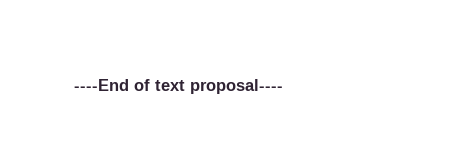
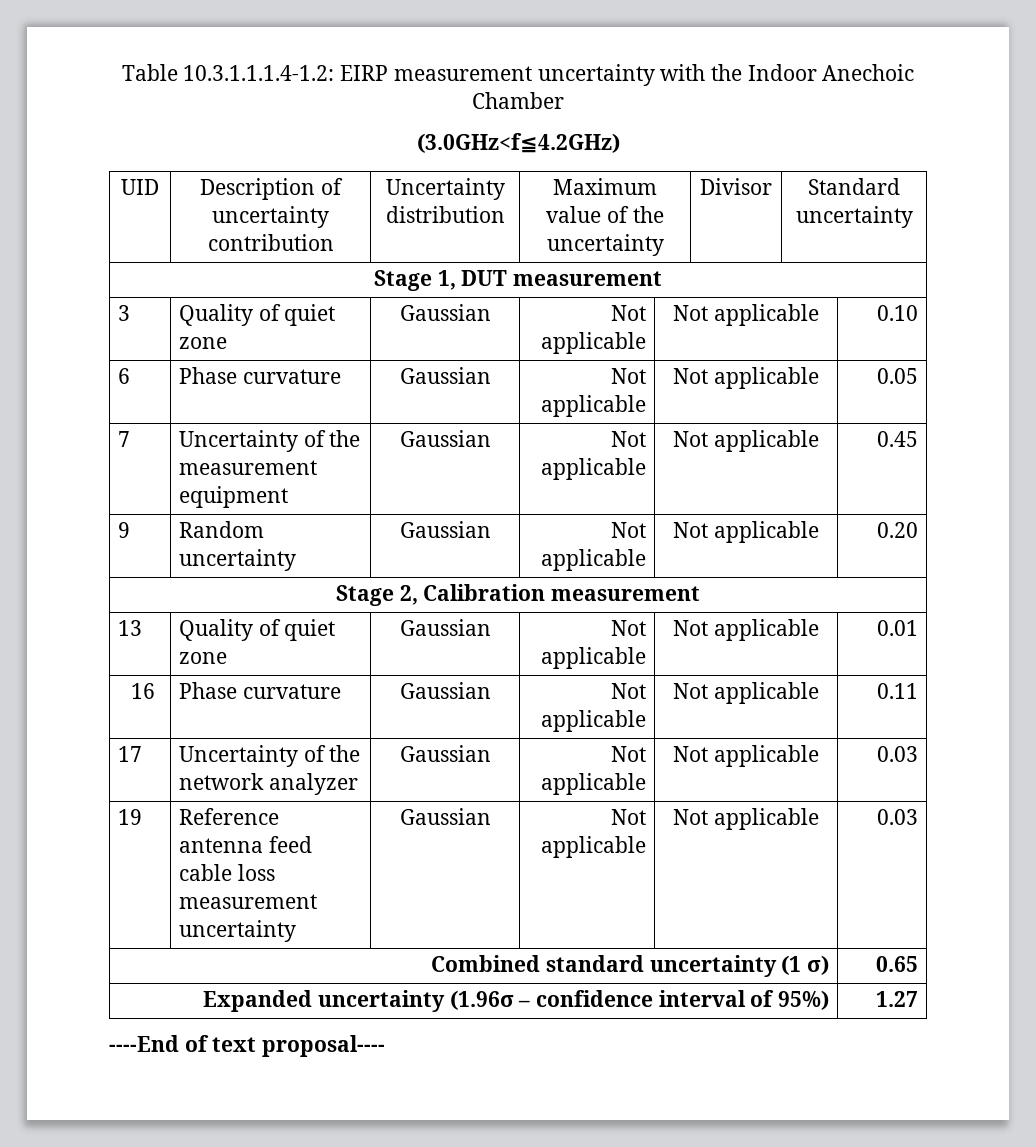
+ Table 10.3.1.1.1.4-1.2: EIRP measurement uncertainty with the Indoor Anechoic Chamber
+ (3.0GHz<f≦4.2GHz)
+ UID | Description of uncertainty contribution | Uncertainty distribution | Maximum value of the uncertainty | Divisor | Standard uncertainty
+ Stage 1, DUT measurement
+ 3 | Quality of quiet zone | Gaussian | Not applicable | Not applicable | 0.10
+ 6 | Phase curvature | Gaussian | Not applicable | Not applicable | 0.05
+ 7 | Uncertainty of the measurement equipment | Gaussian | Not applicable | Not applicable | 0.45
+ 9 | Random uncertainty | Gaussian | Not applicable | Not applicable | 0.20
+ Stage 2, Calibration measurement
+ 13 | Quality of quiet zone | Gaussian | Not applicable | Not applicable | 0.01
+ 16 | Phase curvature | Gaussian | Not applicable | Not applicable | 0.11
+ 17 | Uncertainty of the network analyzer | Gaussian | Not applicable | Not applicable | 0.03
+ 19 | Reference antenna feed cable loss measurement uncertainty | Gaussian | Not applicable | Not applicable | 0.03
+ Combined standard uncertainty (1 σ) | 0.65
+ Expanded uncertainty (1.96σ – confidence interval of 95%) | 1.27

